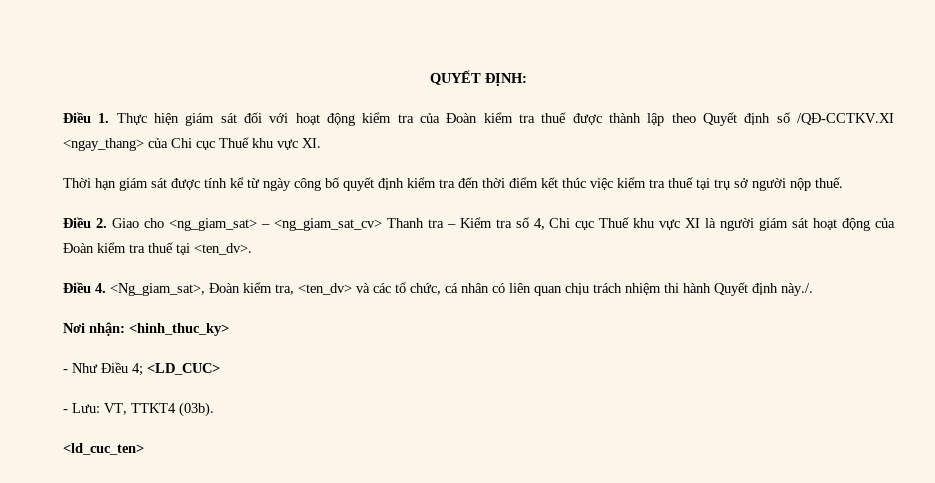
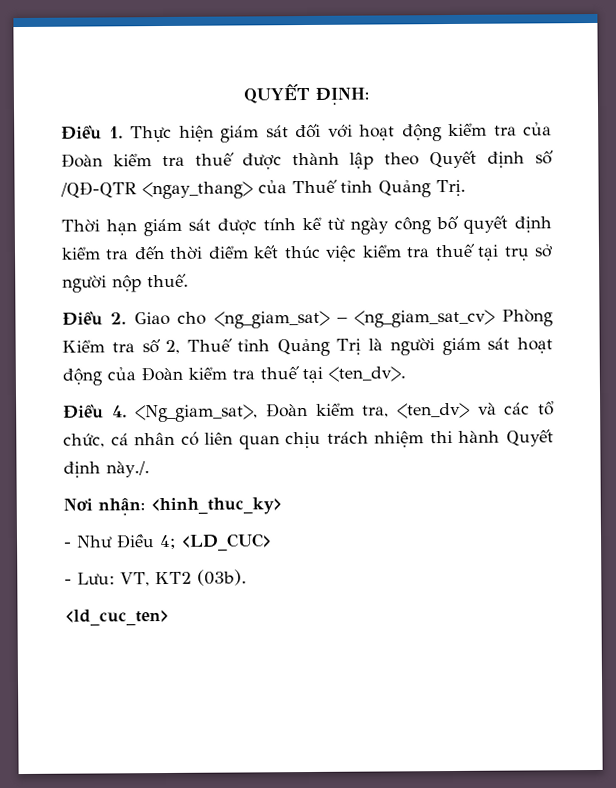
- Điều 1. Thực hiện giám sát đối với hoạt động kiểm tra của Đoàn kiểm tra thuế được thành lập theo Quyết định số /QĐ-CCTKV.XI <ngay_thang> của Chi cục Thuế khu vực XI.
+ Điều 1. Thực hiện giám sát đối với hoạt động kiểm tra của Đoàn kiểm tra thuế được thành lập theo Quyết định số /QĐ-QTR <ngay_thang> của Thuế tỉnh Quảng Trị.
- Điều 2. Giao cho <ng_giam_sat> – <ng_giam_sat_cv> Thanh tra – Kiểm tra số 4, Chi cục Thuế khu vực XI là người giám sát hoạt động của Đoàn kiểm tra thuế tại <ten_dv>.
+ Điều 2. Giao cho <ng_giam_sat> – <ng_giam_sat_cv> Phòng Kiểm tra số 2, Thuế tỉnh Quảng Trị là người giám sát hoạt động của Đoàn kiểm tra thuế tại <ten_dv>.
- - Lưu: VT, TTKT4 (03b).
+ - Lưu: VT, KT2 (03b).

